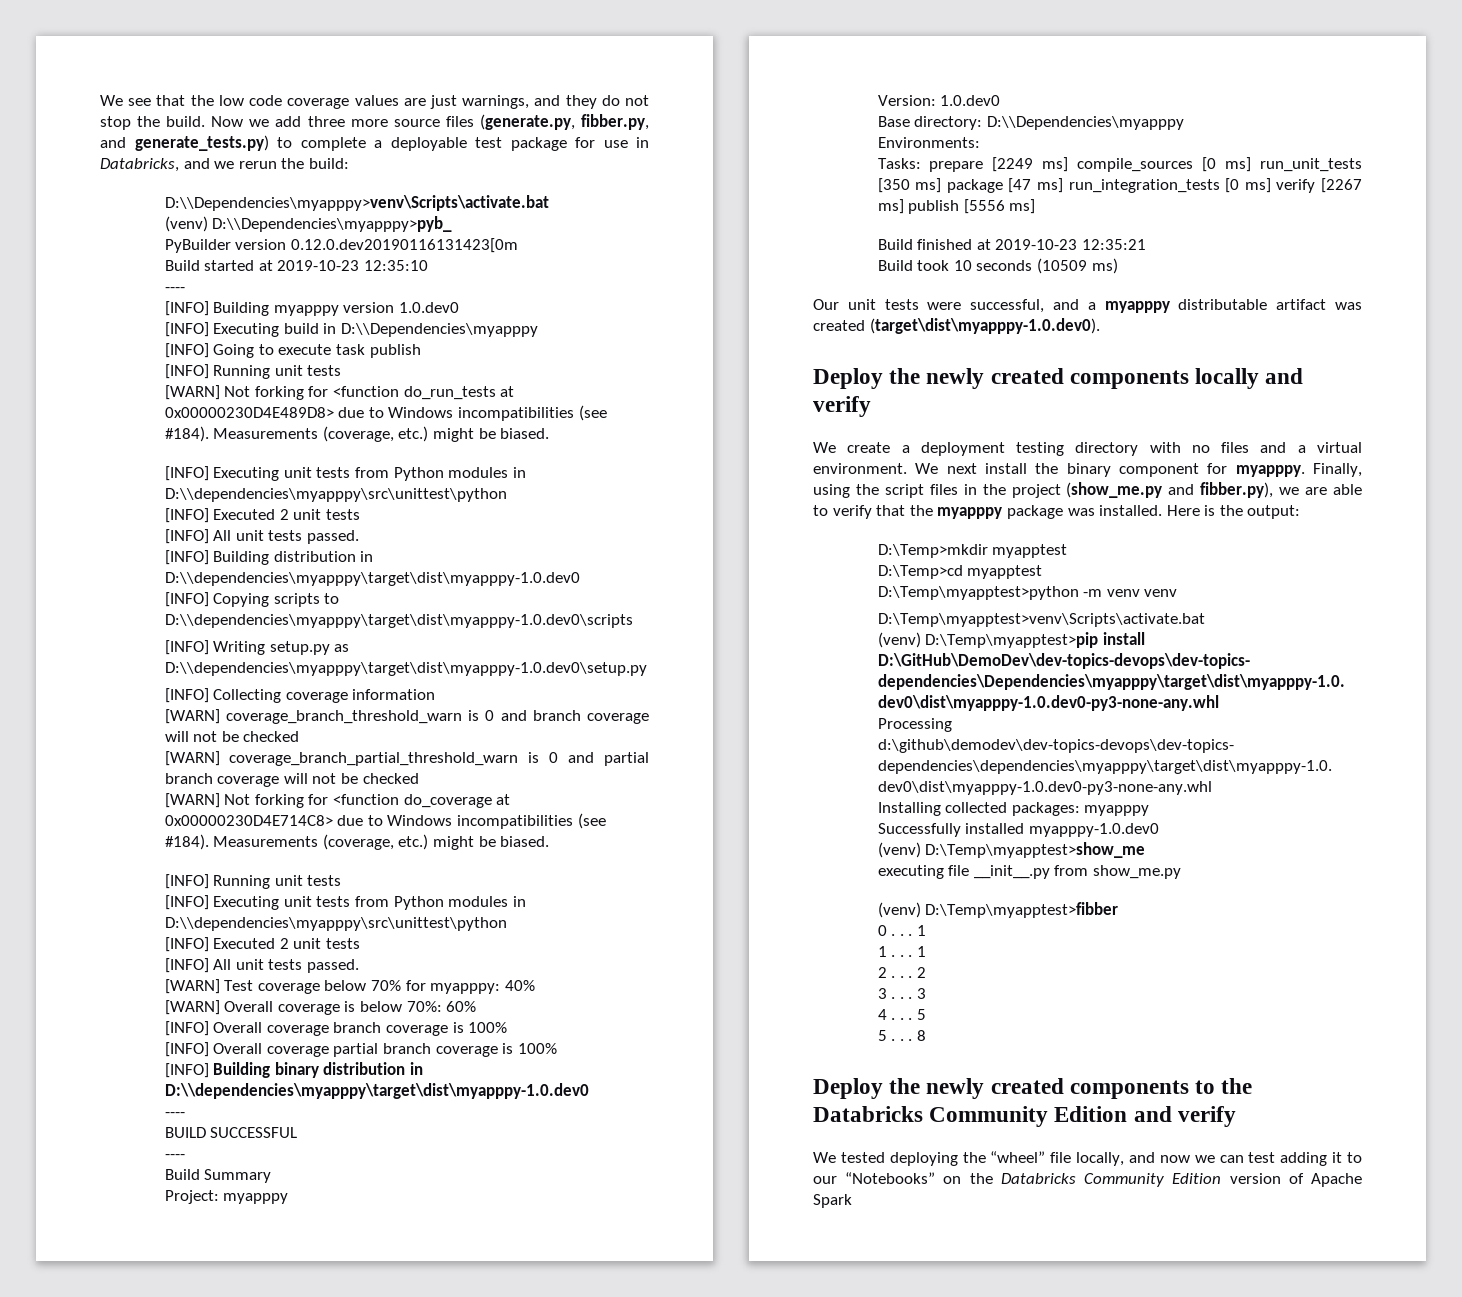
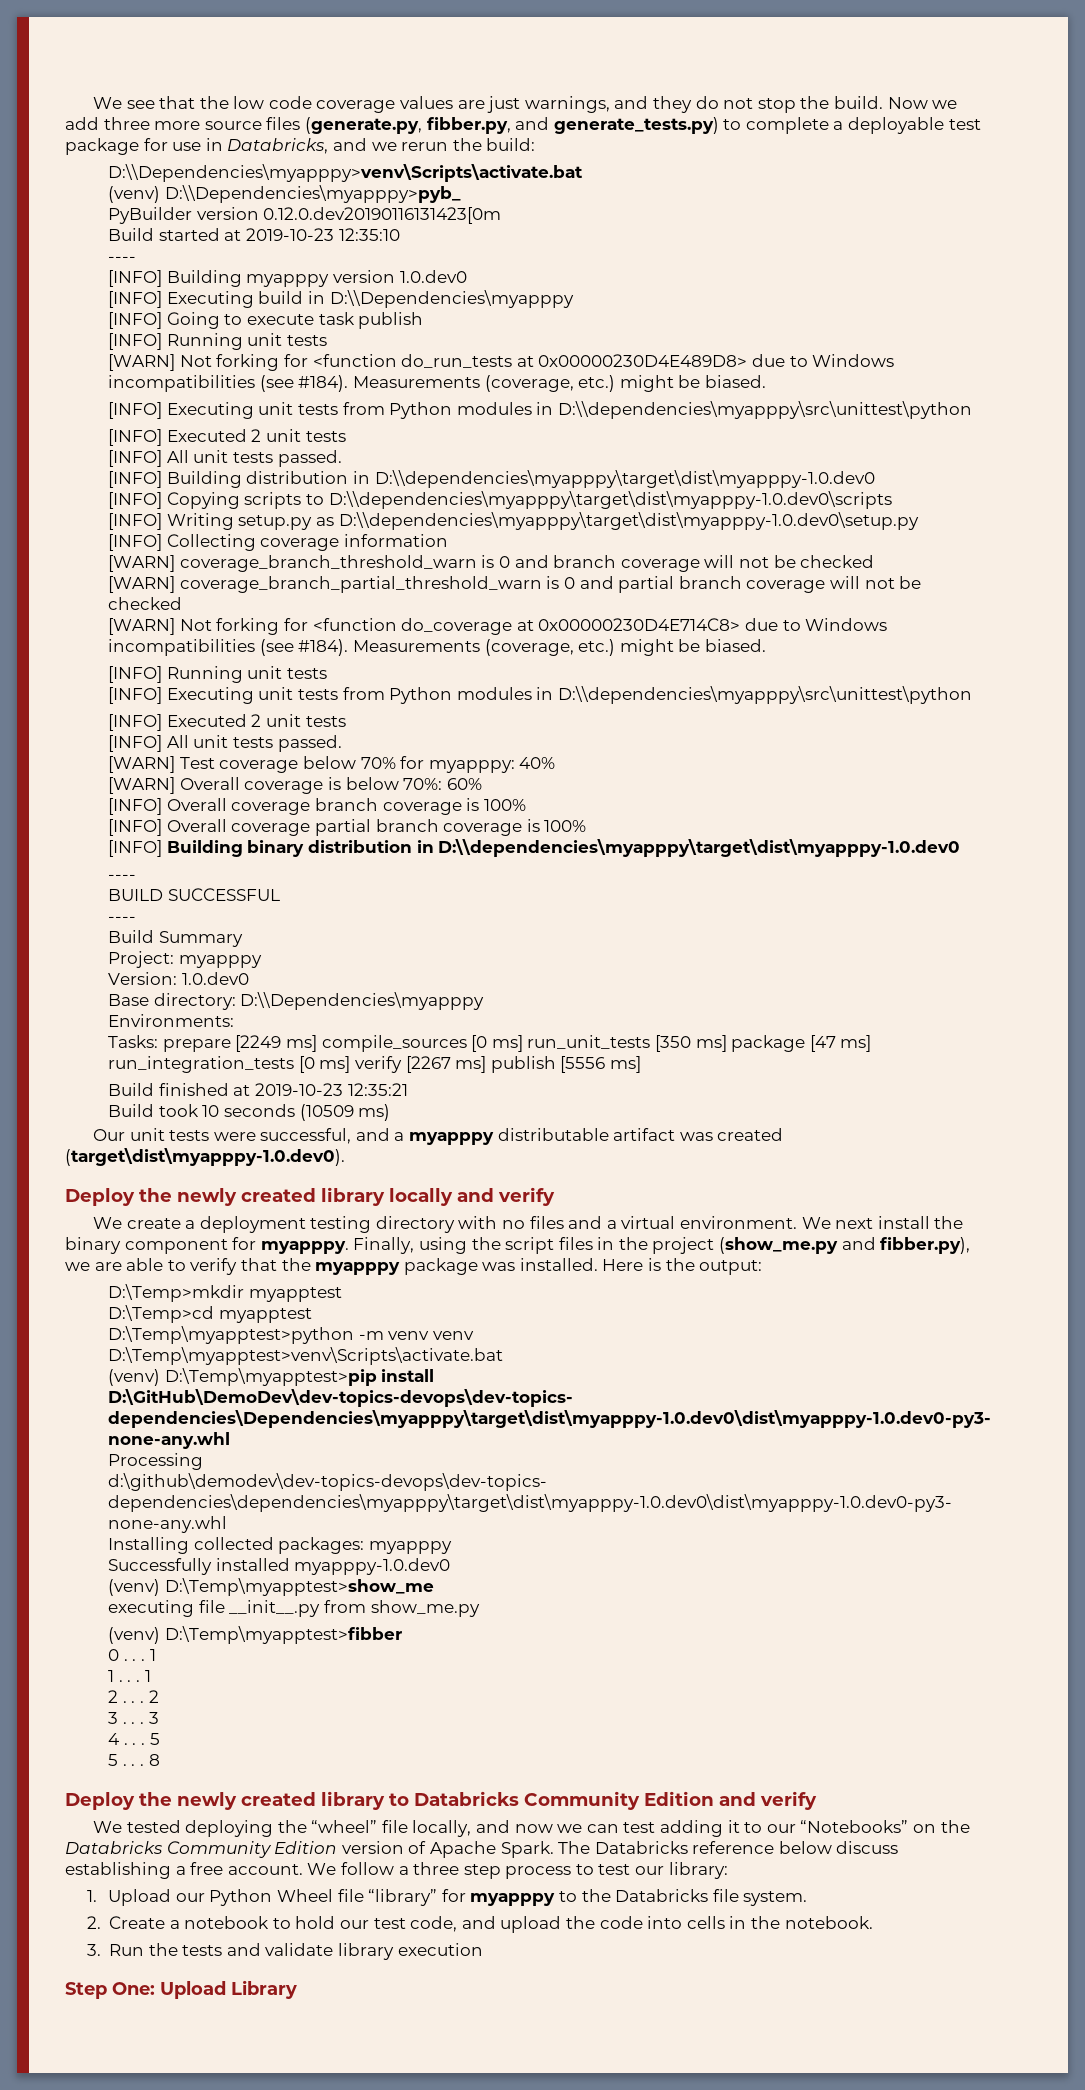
- Deploy the newly created components locally and verify
+ Deploy the newly created library locally and verify
- Deploy the newly created components to the Databricks Community Edition and verify
+ Deploy the newly created library to Databricks Community Edition and verify
- We tested deploying the “wheel” file locally, and now we can test adding it to our “Notebooks” on the Databricks Community Edition version of Apache Spark
+ We tested deploying the “wheel” file locally, and now we can test adding it to our “Notebooks” on the Databricks Community Edition version of Apache Spark. The Databricks reference below discuss establishing a free account. We follow a three step process to test our library:
+ 1. Upload our Python Wheel file “library” for myapppy to the Databricks file system.
+ 2. Create a notebook to hold our test code, and upload the code into cells in the notebook.
+ 3. Run the tests and validate library execution
+ Step One: Upload Library

